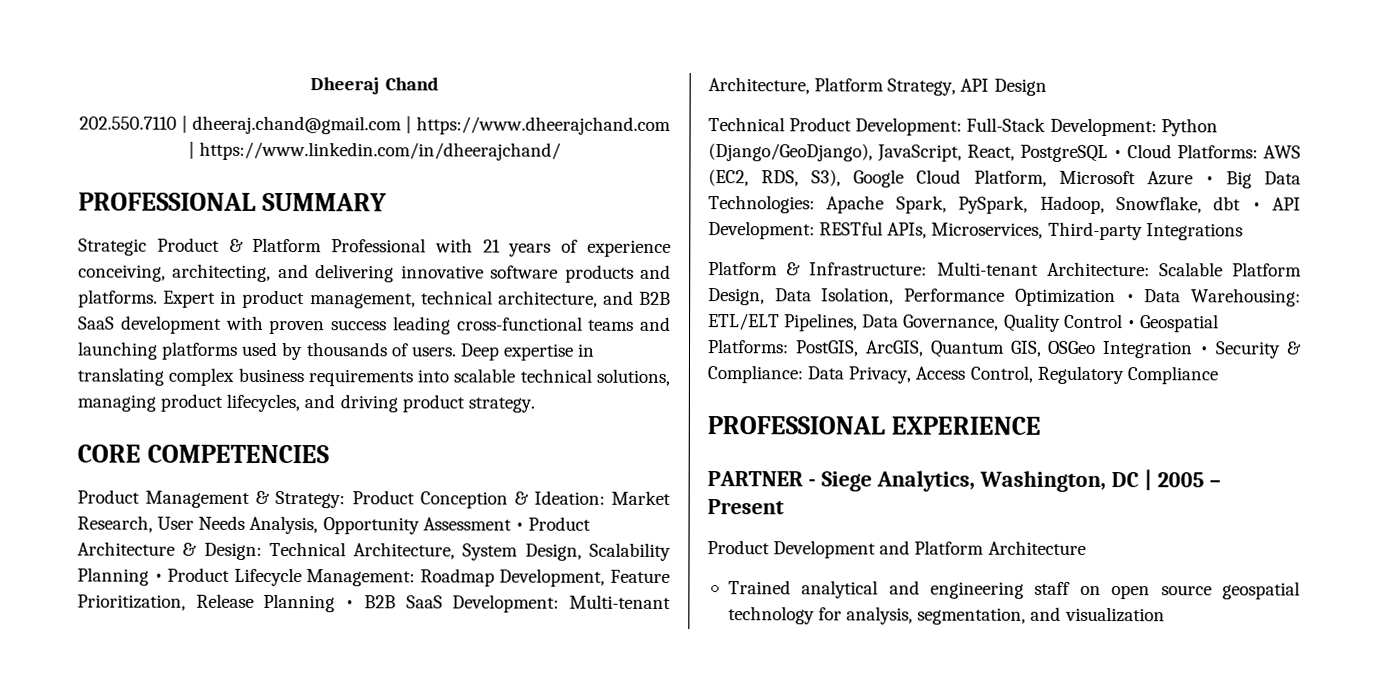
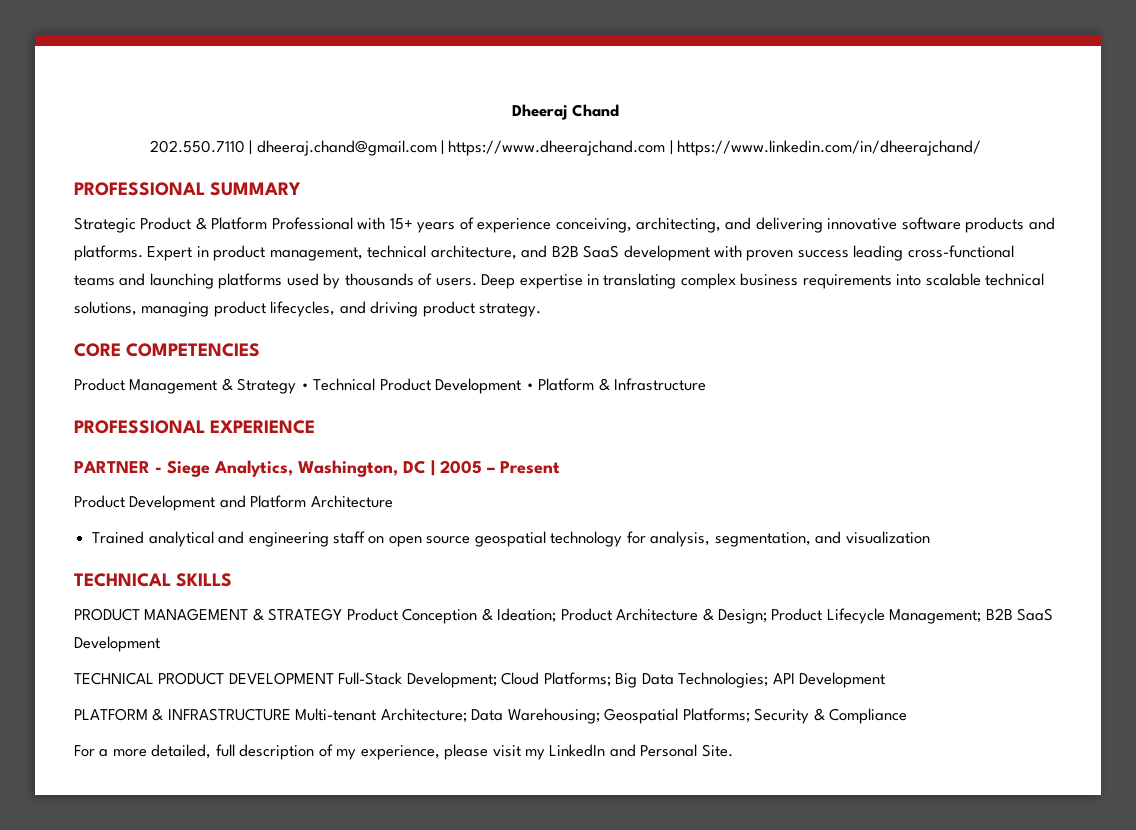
- Strategic Product & Platform Professional with 21 years of experience conceiving, architecting, and delivering innovative software products and platforms.
+ Strategic Product & Platform Professional with 15+ years of experience conceiving, architecting, and delivering innovative software products and platforms.
- Product Management & Strategy: Product Conception & Ideation: Market Research, User Needs Analysis, Opportunity Assessment • Product Architecture & Design: Technical Architecture, System Design, Scalability Planning • Product Lifecycle Management: Roadmap Development, Feature Prioritization, Release Planning • B2B SaaS Development: Multi-tenant Architecture, Platform Strategy, API Design
- Technical Product Development: Full-Stack Development: Python (Django/GeoDjango), JavaScript, React, PostgreSQL • Cloud Platforms: AWS (EC2, RDS, S3), Google Cloud Platform, Microsoft Azure • Big Data Technologies: Apache Spark, PySpark, Hadoop, Snowflake, dbt • API Development: RESTful APIs, Microservices, Third-party Integrations
- Platform & Infrastructure: Multi-tenant Architecture: Scalable Platform Design, Data Isolation, Performance Optimization • Data Warehousing: ETL/ELT Pipelines, Data Governance, Quality Control • Geospatial Platforms: PostGIS, ArcGIS, Quantum GIS, OSGeo Integration • Security & Compliance: Data Privacy, Access Control, Regulatory Compliance
+ Product Management & Strategy • Technical Product Development • Platform & Infrastructure
+ TECHNICAL SKILLS
+ PRODUCT MANAGEMENT & STRATEGY Product Conception & Ideation; Product Architecture & Design; Product Lifecycle Management; B2B SaaS Development
+ TECHNICAL PRODUCT DEVELOPMENT Full-Stack Development; Cloud Platforms; Big Data Technologies; API Development
+ PLATFORM & INFRASTRUCTURE Multi-tenant Architecture; Data Warehousing; Geospatial Platforms; Security & Compliance
+ For a more detailed, full description of my experience, please visit my LinkedIn and Personal Site.

